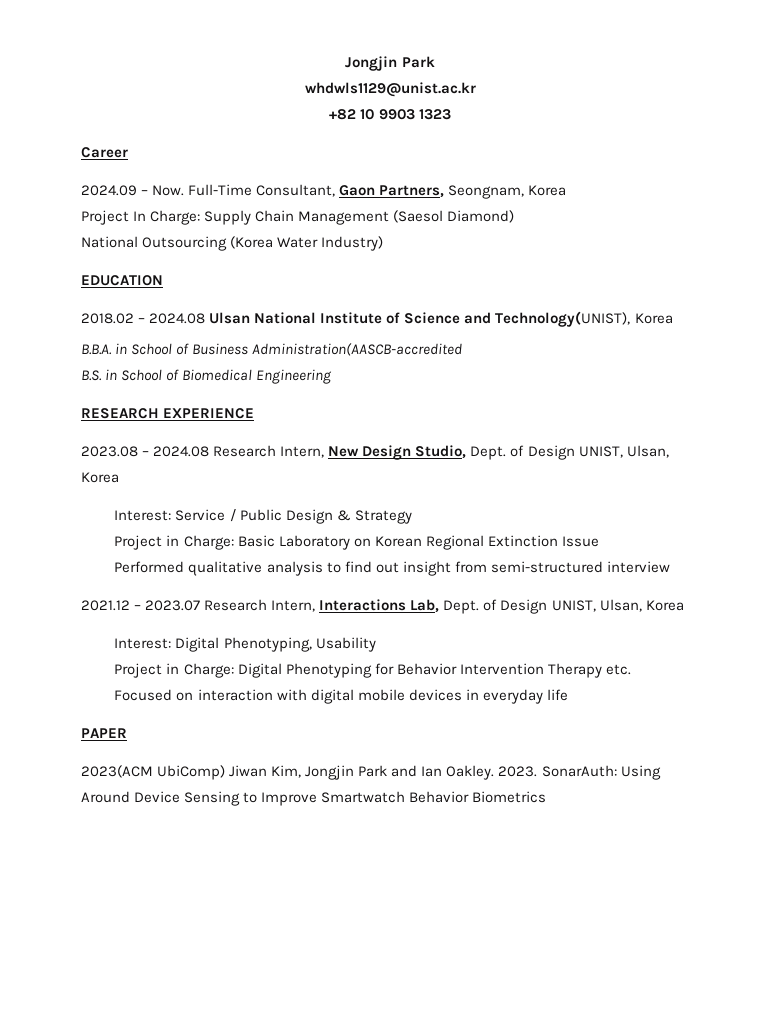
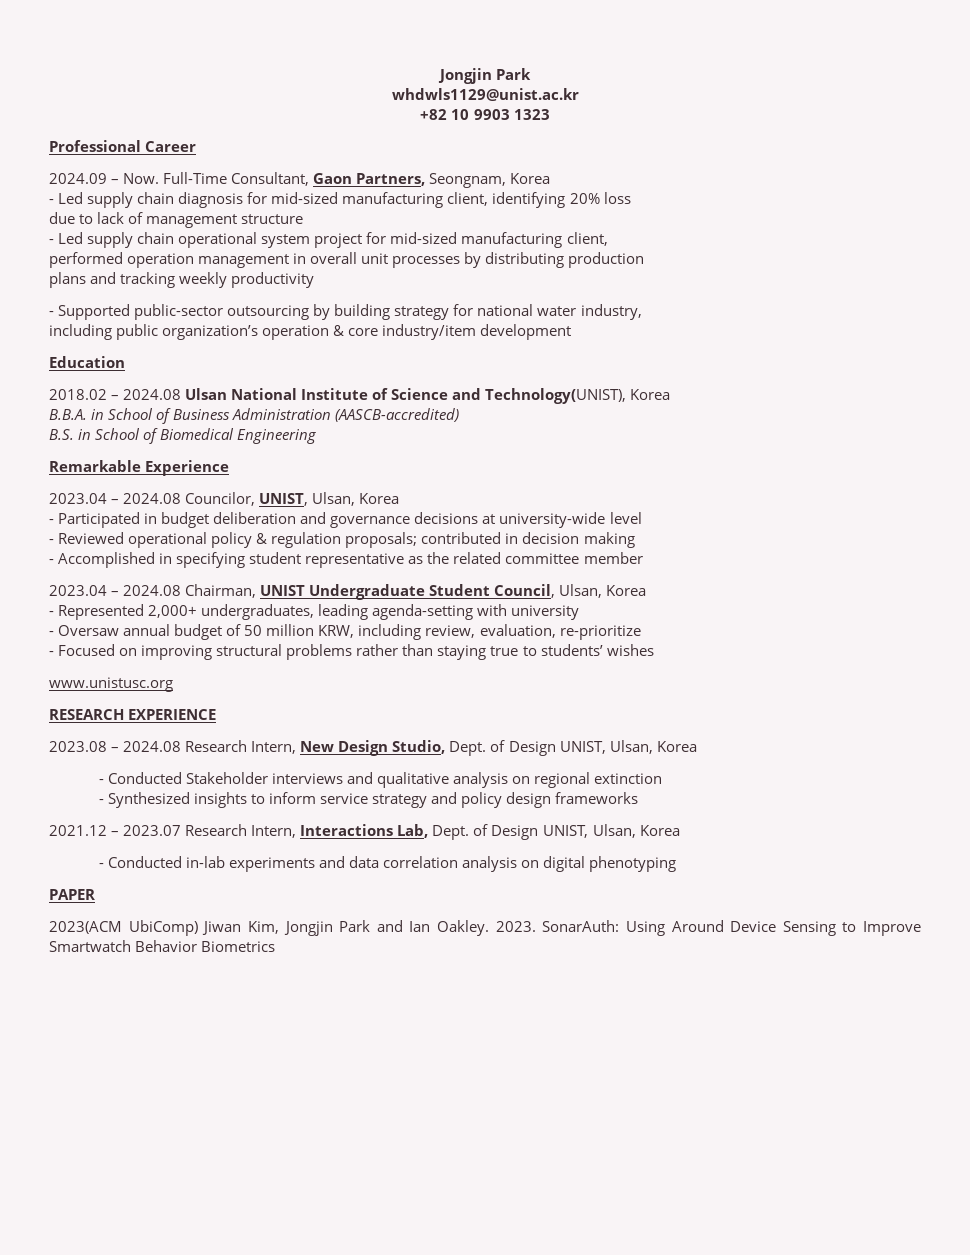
- Career
+ Professional Career
- Project In Charge: Supply Chain Management (Saesol Diamond)
- National Outsourcing (Korea Water Industry)
- EDUCATION
+ - Led supply chain diagnosis for mid-sized manufacturing client, identifying 20% loss
+ due to lack of management structure
+ - Led supply chain operational system project for mid-sized manufacturing client,
+ performed operation management in overall unit processes by distributing production
+ plans and tracking weekly productivity
+ - Supported public-sector outsourcing by building strategy for national water industry,
+ including public organization’s operation & core industry/item development
+ Education
- B.B.A. in School of Business Administration(AASCB-accredited
+ B.B.A. in School of Business Administration (AASCB-accredited)
+ Remarkable Experience
+ 2023.04 – 2024.08 Councilor, UNIST, Ulsan, Korea
+ - Participated in budget deliberation and governance decisions at university-wide level
+ - Reviewed operational policy & regulation proposals; contributed in decision making
+ - Accomplished in specifying student representative as the related committee member
+ 2023.04 – 2024.08 Chairman, UNIST Undergraduate Student Council, Ulsan, Korea
+ - Represented 2,000+ undergraduates, leading agenda-setting with university
+ - Oversaw annual budget of 50 million KRW, including review, evaluation, re-prioritize
+ - Focused on improving structural problems rather than staying true to students’ wishes
+ www.unistusc.org
- Interest: Service / Public Design & Strategy
- Project in Charge: Basic Laboratory on Korean Regional Extinction Issue
- Performed qualitative analysis to find out insight from semi-structured interview
+ - Conducted Stakeholder interviews and qualitative analysis on regional extinction
+ - Synthesized insights to inform service strategy and policy design frameworks
- Interest: Digital Phenotyping, Usability
- Project in Charge: Digital Phenotyping for Behavior Intervention Therapy etc.
- Focused on interaction with digital mobile devices in everyday life
+ - Conducted in-lab experiments and data correlation analysis on digital phenotyping

